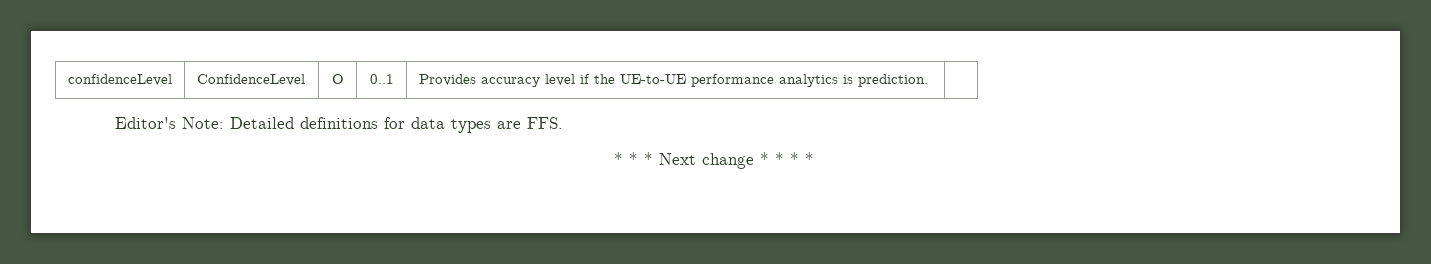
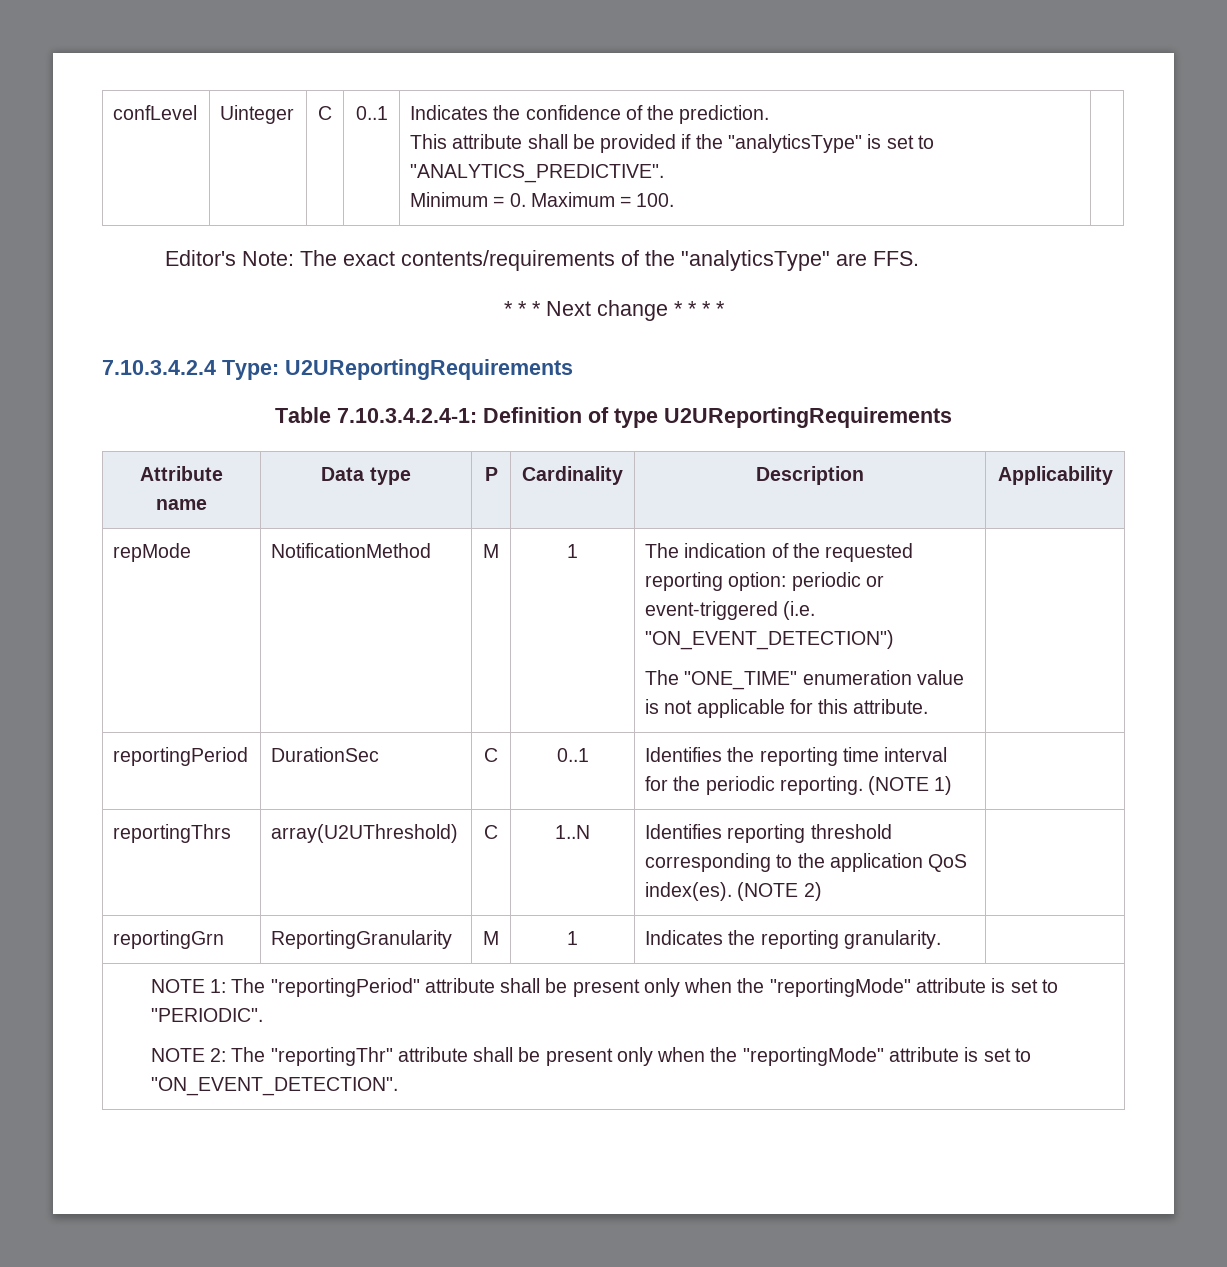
- confidenceLevel | ConfidenceLevel | O | 0..1 | Provides accuracy level if the UE-to-UE performance analytics is prediction. |
- Editor's Note: Detailed definitions for data types are FFS.
+ confLevel | Uinteger | C | 0..1 | Indicates the confidence of the prediction.
+ This attribute shall be provided if the "analyticsType" is set to "ANALYTICS_PREDICTIVE".
+ Minimum = 0. Maximum = 100. |
+ Editor's Note: The exact contents/requirements of the "analyticsType" are FFS.
+ 7.10.3.4.2.4 Type: U2UReportingRequirements
+ Table 7.10.3.4.2.4-1: Definition of type U2UReportingRequirements
+ Attribute name | Data type | P | Cardinality | Description | Applicability
+ repMode | NotificationMethod | M | 1 | The indication of the requested reporting option: periodic or event-triggered (i.e. "ON_EVENT_DETECTION")
+ The "ONE_TIME" enumeration value is not applicable for this attribute. |
+ reportingPeriod | DurationSec | C | 0..1 | Identifies the reporting time interval for the periodic reporting. (NOTE 1) |
+ reportingThrs | array(U2UThreshold) | C | 1..N | Identifies reporting threshold corresponding to the application QoS index(es). (NOTE 2) |
+ reportingGrn | ReportingGranularity | M | 1 | Indicates the reporting granularity. |
+ NOTE 1: The "reportingPeriod" attribute shall be present only when the "reportingMode" attribute is set to "PERIODIC".
+ NOTE 2: The "reportingThr" attribute shall be present only when the "reportingMode" attribute is set to "ON_EVENT_DETECTION".

